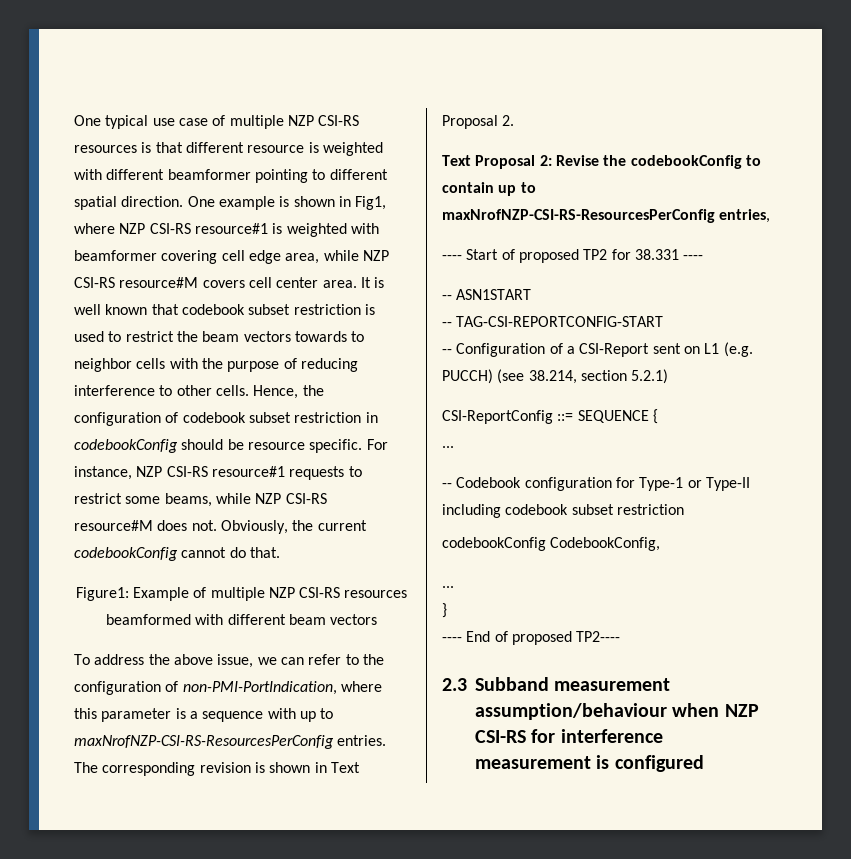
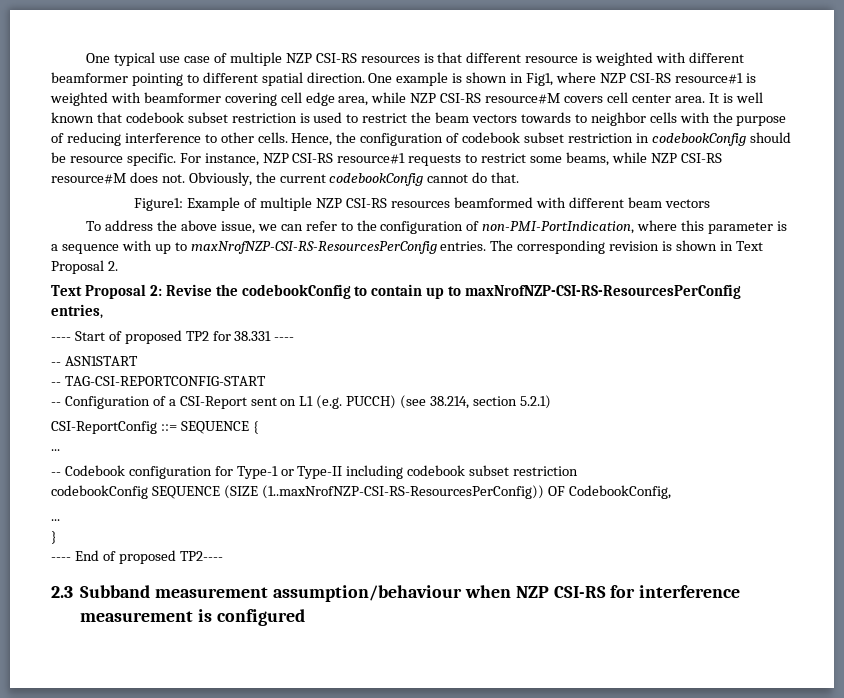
- codebookConfig CodebookConfig,
+ codebookConfig SEQUENCE (SIZE (1..maxNrofNZP-CSI-RS-ResourcesPerConfig)) OF CodebookConfig,

